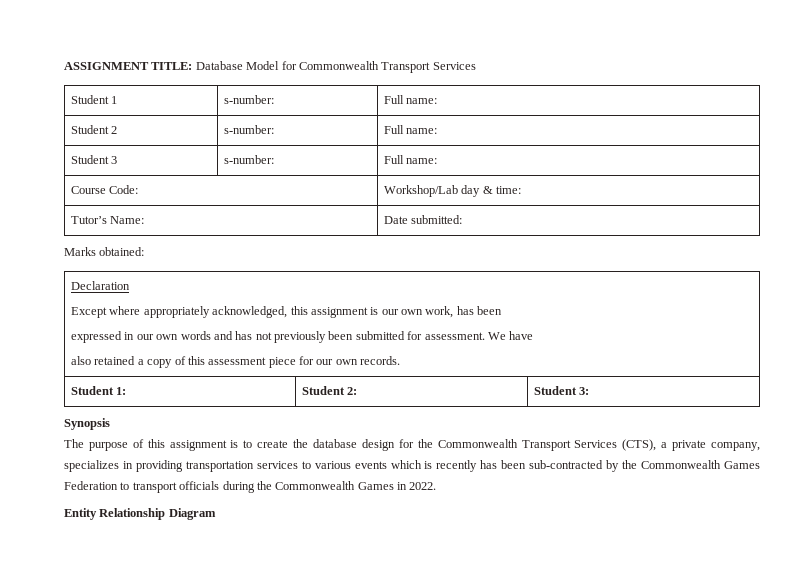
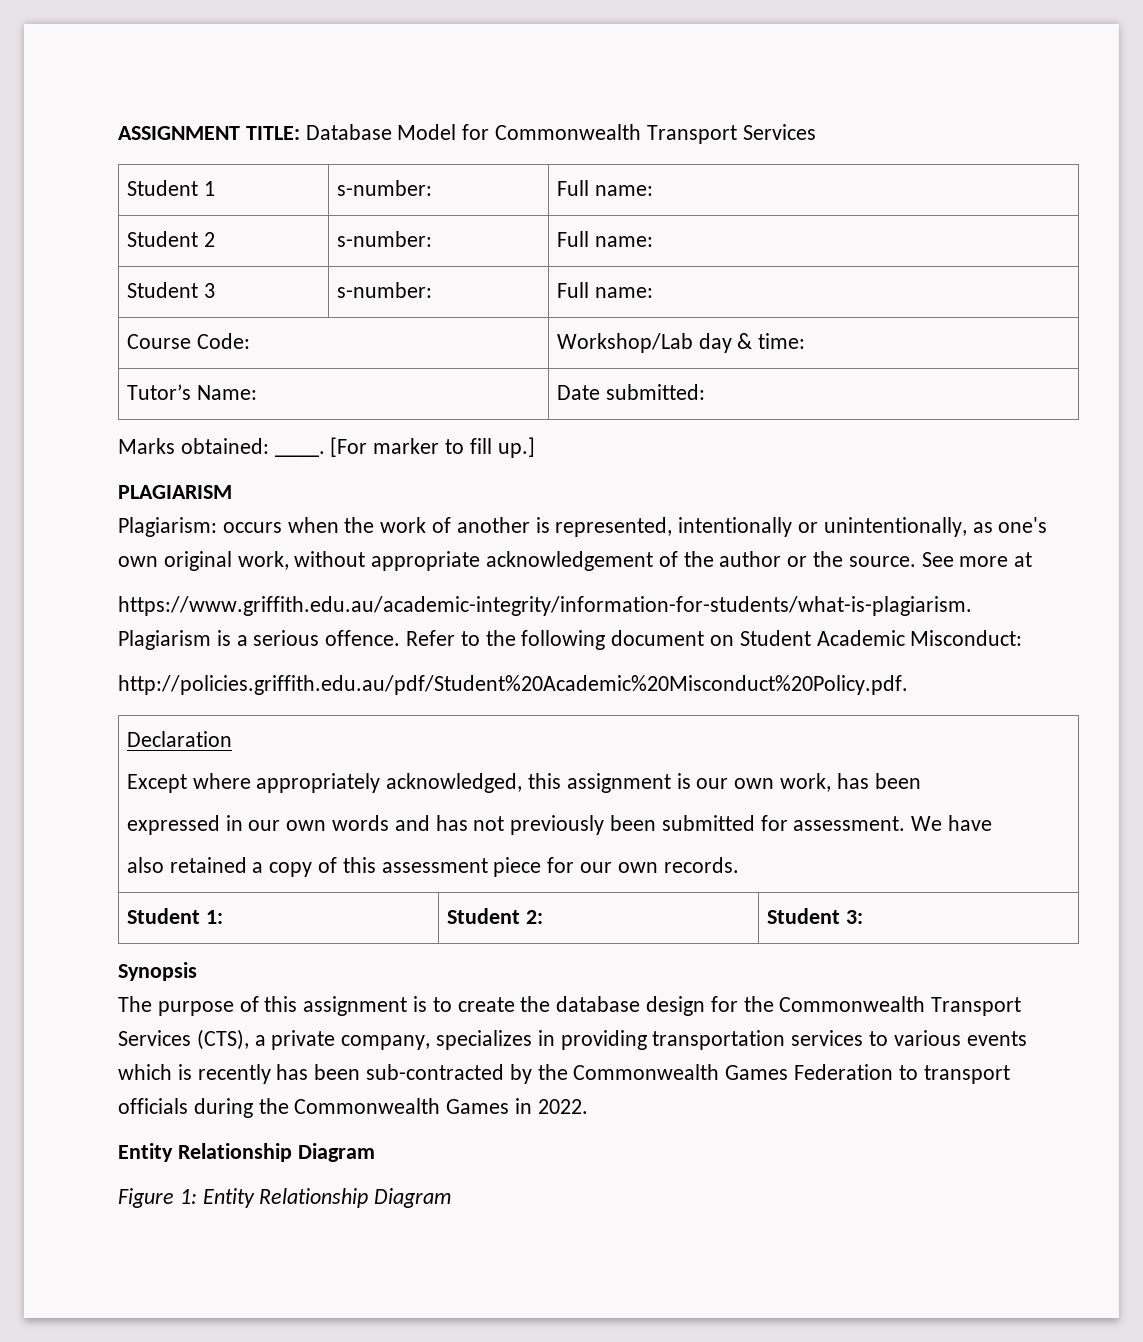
- Marks obtained:
+ Marks obtained: ____. [For marker to fill up.]
+ PLAGIARISM
+ Plagiarism: occurs when the work of another is represented, intentionally or unintentionally, as one's own original work, without appropriate acknowledgement of the author or the source. See more at
+ https://www.griffith.edu.au/academic-integrity/information-for-students/what-is-plagiarism.
+ Plagiarism is a serious offence. Refer to the following document on Student Academic Misconduct:
+ http://policies.griffith.edu.au/pdf/Student%20Academic%20Misconduct%20Policy.pdf.
+ Figure 1: Entity Relationship Diagram

